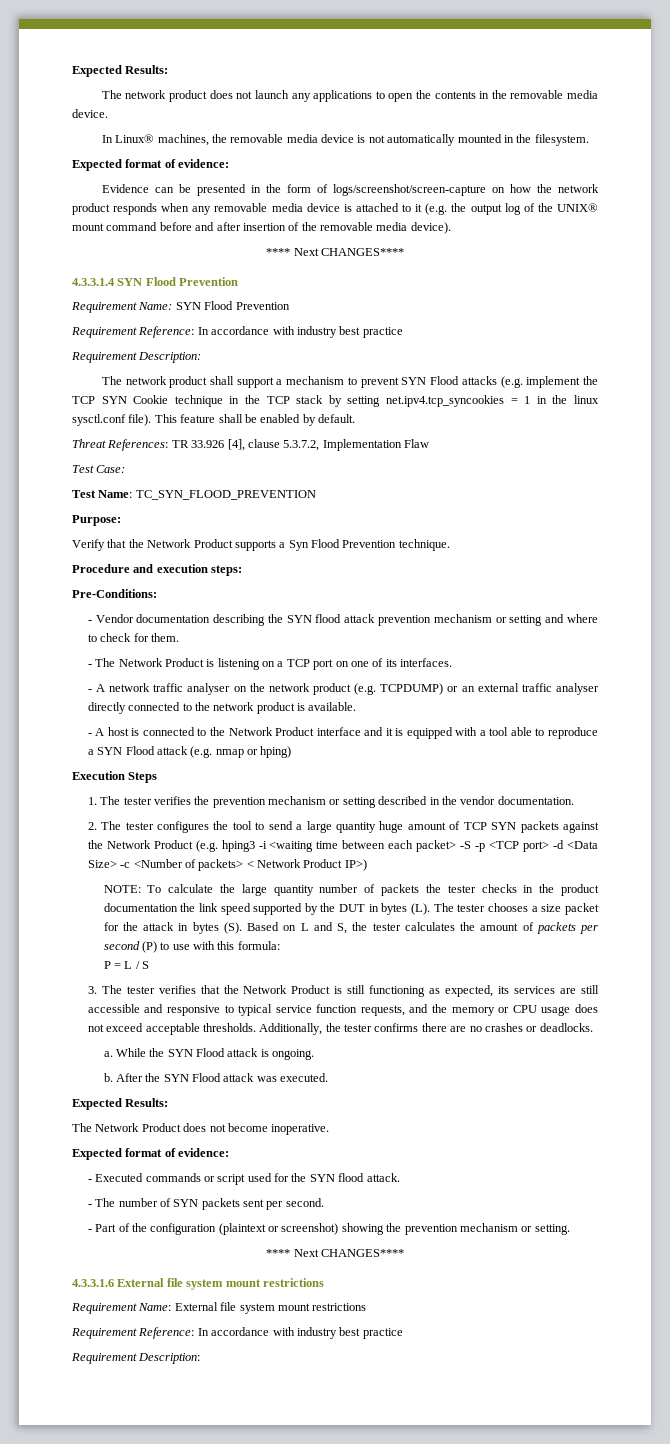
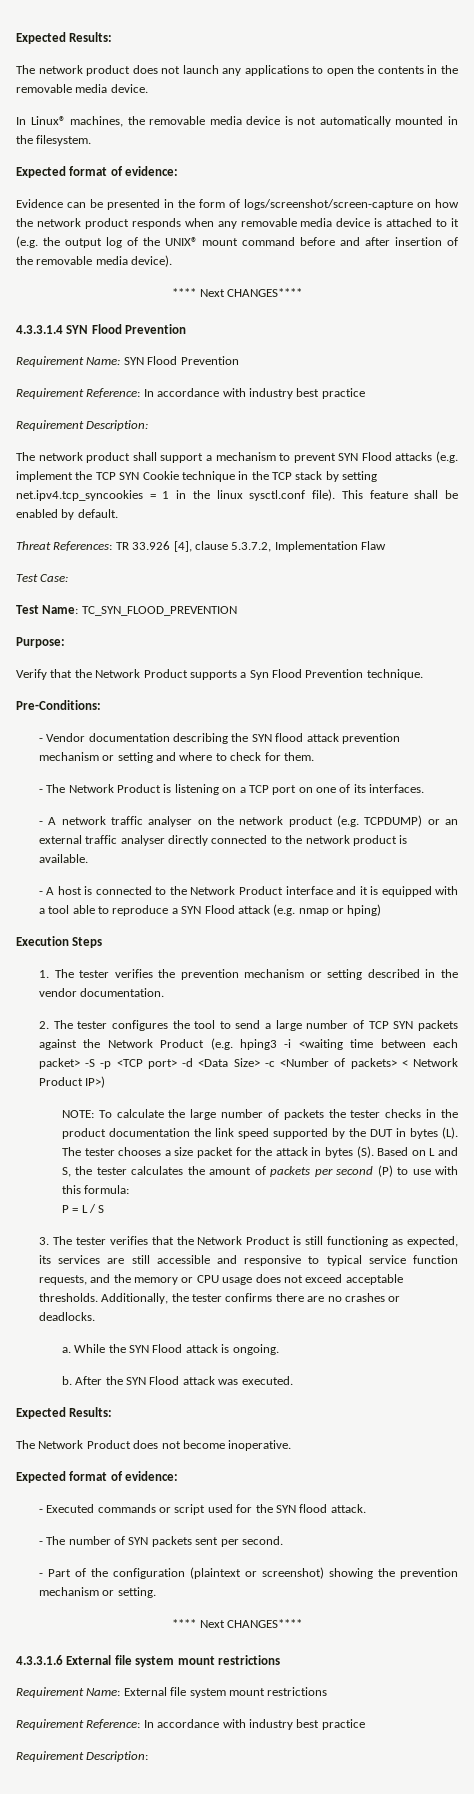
- Procedure and execution steps:
- 2. The tester configures the tool to send a large quantity huge amount of TCP SYN packets against the Network Product (e.g. hping3 -i <waiting time between each packet> -S -p <TCP port> -d <Data Size> -c <Number of packets> < Network Product IP>)
+ 2. The tester configures the tool to send a large number of TCP SYN packets against the Network Product (e.g. hping3 -i <waiting time between each packet> -S -p <TCP port> -d <Data Size> -c <Number of packets> < Network Product IP>)
- NOTE: To calculate the large quantity number of packets the tester checks in the product documentation the link speed supported by the DUT in bytes (L). The tester chooses a size packet for the attack in bytes (S). Based on L and S, the tester calculates the amount of packets per second (P) to use with this formula:
+ NOTE: To calculate the large number of packets the tester checks in the product documentation the link speed supported by the DUT in bytes (L). The tester chooses a size packet for the attack in bytes (S). Based on L and S, the tester calculates the amount of packets per second (P) to use with this formula:

